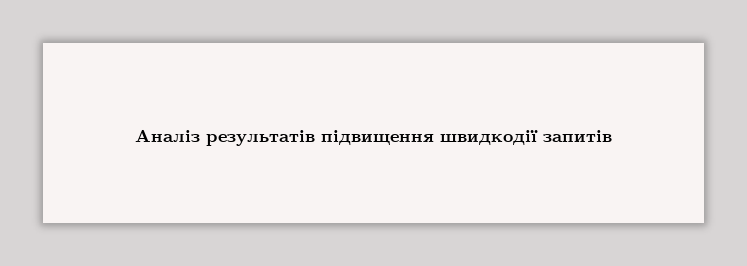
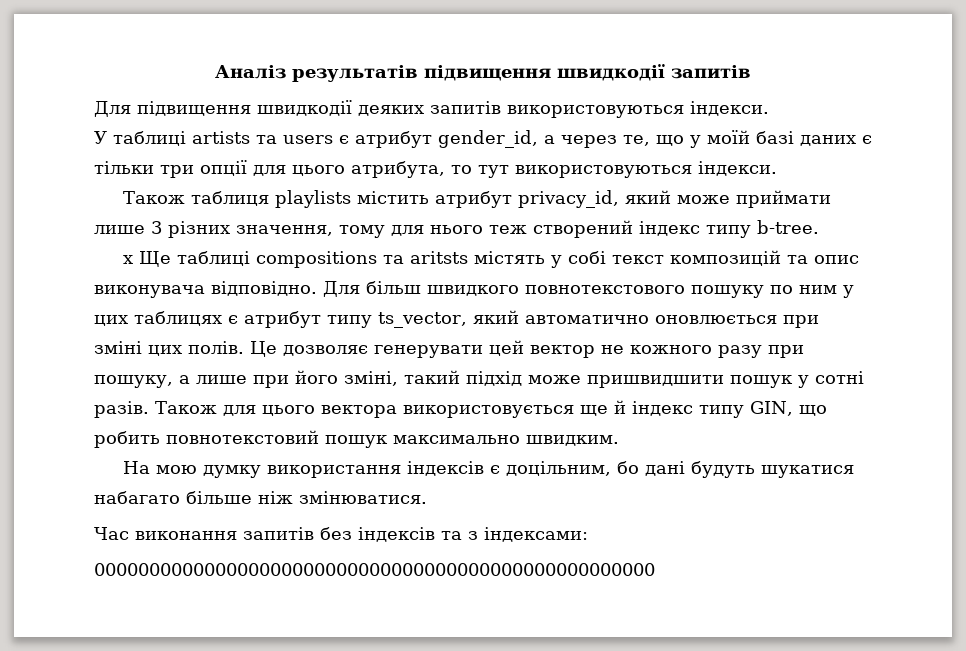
+ Для підвищення швидкодії деяких запитів використовуються індекси.
+ У таблиці artists та users є атрибут gender_id, а через те, що у моїй базі даних є тільки три опції для цього атрибута, то тут використовуються індекси.
+ Також таблиця playlists містить атрибут privacy_id, який може приймати лише 3 різних значення, тому для нього теж створений індекс типу b-tree.
+ x Ще таблиці compositions та aritsts містять у собі текст композицій та опис виконувача відповідно. Для більш швидкого повнотекстового пошуку по ним у цих таблицях є атрибут типу ts_vector, який автоматично оновлюється при зміні цих полів. Це дозволяє генерувати цей вектор не кожного разу при пошуку, а лише при його зміні, такий підхід може пришвидшити пошук у сотні разів. Також для цього вектора використовується ще й індекс типу GIN, що робить повнотекстовий пошук максимально швидким.
+ На мою думку використання індексів є доцільним, бо дані будуть шукатися набагато більше ніж змінюватися.
+ Час виконання запитів без індексів та з індексами:
+ 000000000000000000000000000000000000000000000000000

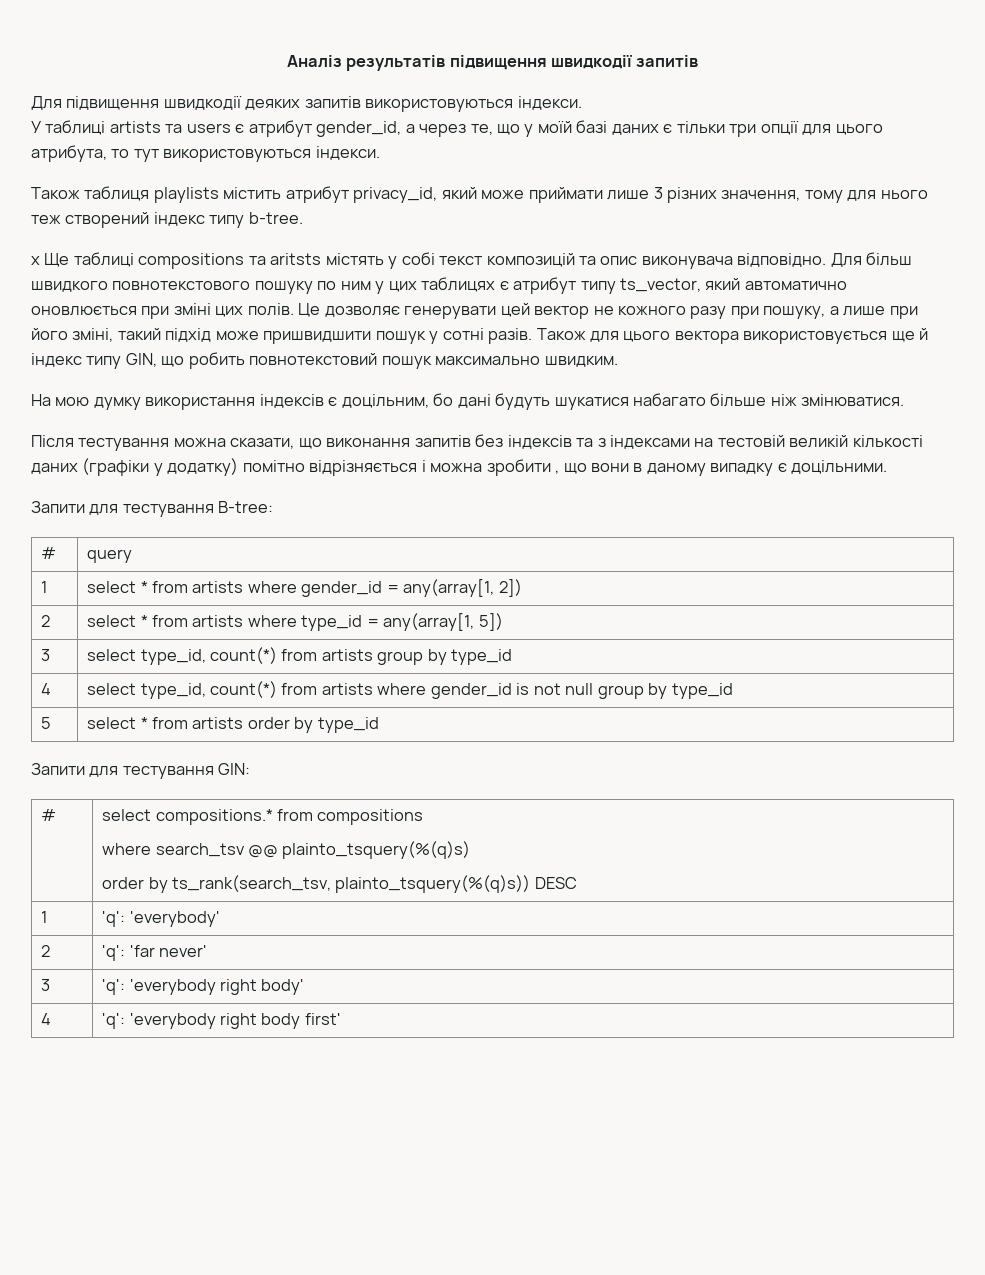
- Час виконання запитів без індексів та з індексами:
- 000000000000000000000000000000000000000000000000000
+ Після тестування можна сказати, що виконання запитів без індексів та з індексами на тестовій великій кількості даних (графіки у додатку) помітно відрізняється і можна зробити , що вони в даному випадку є доцільними.
+ Запити для тестування B-tree:
+ # | query
+ 1 | select * from artists where gender_id = any(array[1, 2])
+ 2 | select * from artists where type_id = any(array[1, 5])
+ 3 | select type_id, count(*) from artists group by type_id
+ 4 | select type_id, count(*) from artists where gender_id is not null group by type_id
+ 5 | select * from artists order by type_id
+ Запити для тестування GIN:
+ # | select compositions.* from compositions
+ where search_tsv @@ plainto_tsquery(%(q)s)
+ order by ts_rank(search_tsv, plainto_tsquery(%(q)s)) DESC
+ 1 | 'q': 'everybody'
+ 2 | 'q': 'far never'
+ 3 | 'q': 'everybody right body'
+ 4 | 'q': 'everybody right body first'

